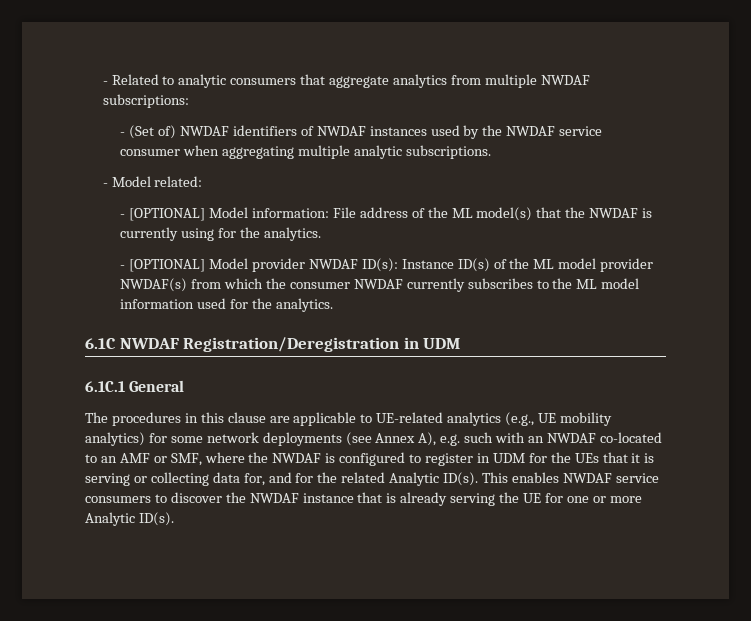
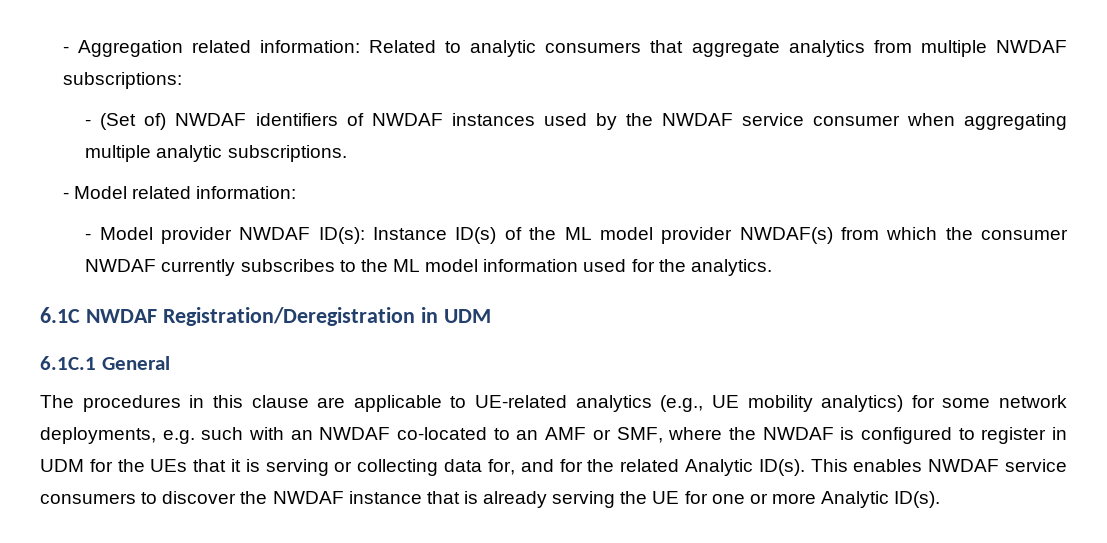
- - Related to analytic consumers that aggregate analytics from multiple NWDAF subscriptions:
+ - Aggregation related information: Related to analytic consumers that aggregate analytics from multiple NWDAF subscriptions:
- - Model related:
- - [OPTIONAL] Model information: File address of the ML model(s) that the NWDAF is currently using for the analytics.
- - [OPTIONAL] Model provider NWDAF ID(s): Instance ID(s) of the ML model provider NWDAF(s) from which the consumer NWDAF currently subscribes to the ML model information used for the analytics.
+ - Model related information:
+ - Model provider NWDAF ID(s): Instance ID(s) of the ML model provider NWDAF(s) from which the consumer NWDAF currently subscribes to the ML model information used for the analytics.
- The procedures in this clause are applicable to UE-related analytics (e.g., UE mobility analytics) for some network deployments (see Annex A), e.g. such with an NWDAF co-located to an AMF or SMF, where the NWDAF is configured to register in UDM for the UEs that it is serving or collecting data for, and for the related Analytic ID(s).
+ The procedures in this clause are applicable to UE-related analytics (e.g., UE mobility analytics) for some network deployments, e.g. such with an NWDAF co-located to an AMF or SMF, where the NWDAF is configured to register in UDM for the UEs that it is serving or collecting data for, and for the related Analytic ID(s).

